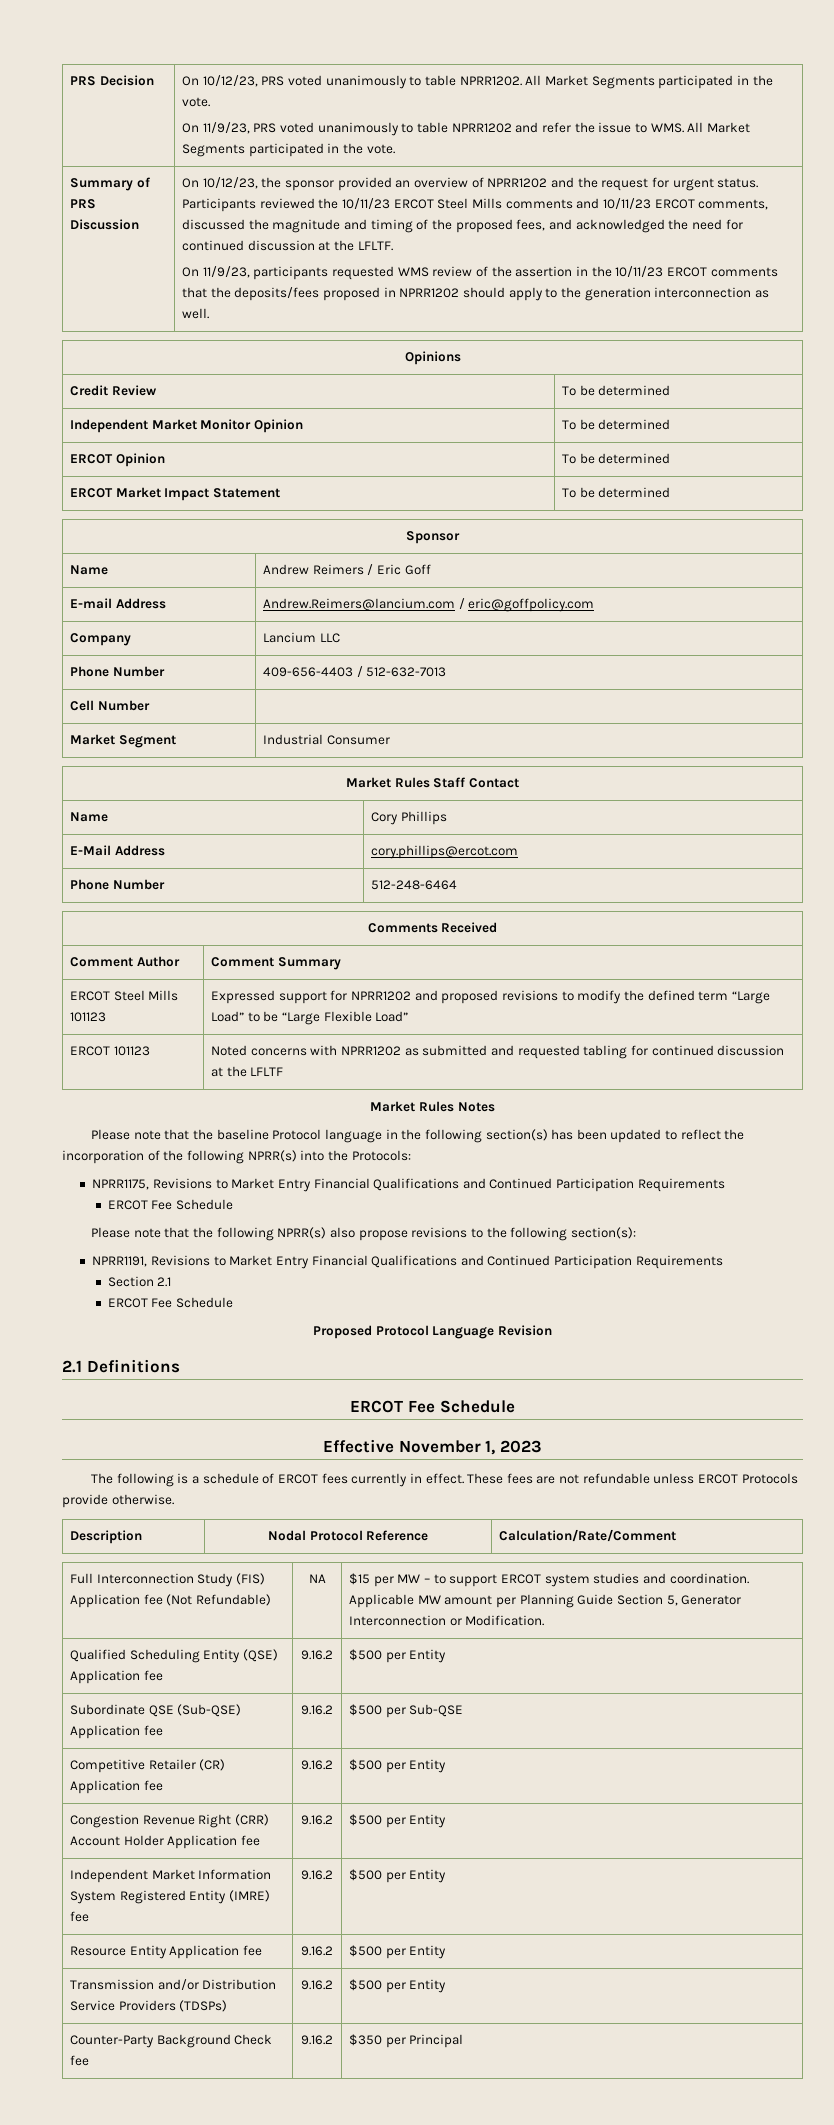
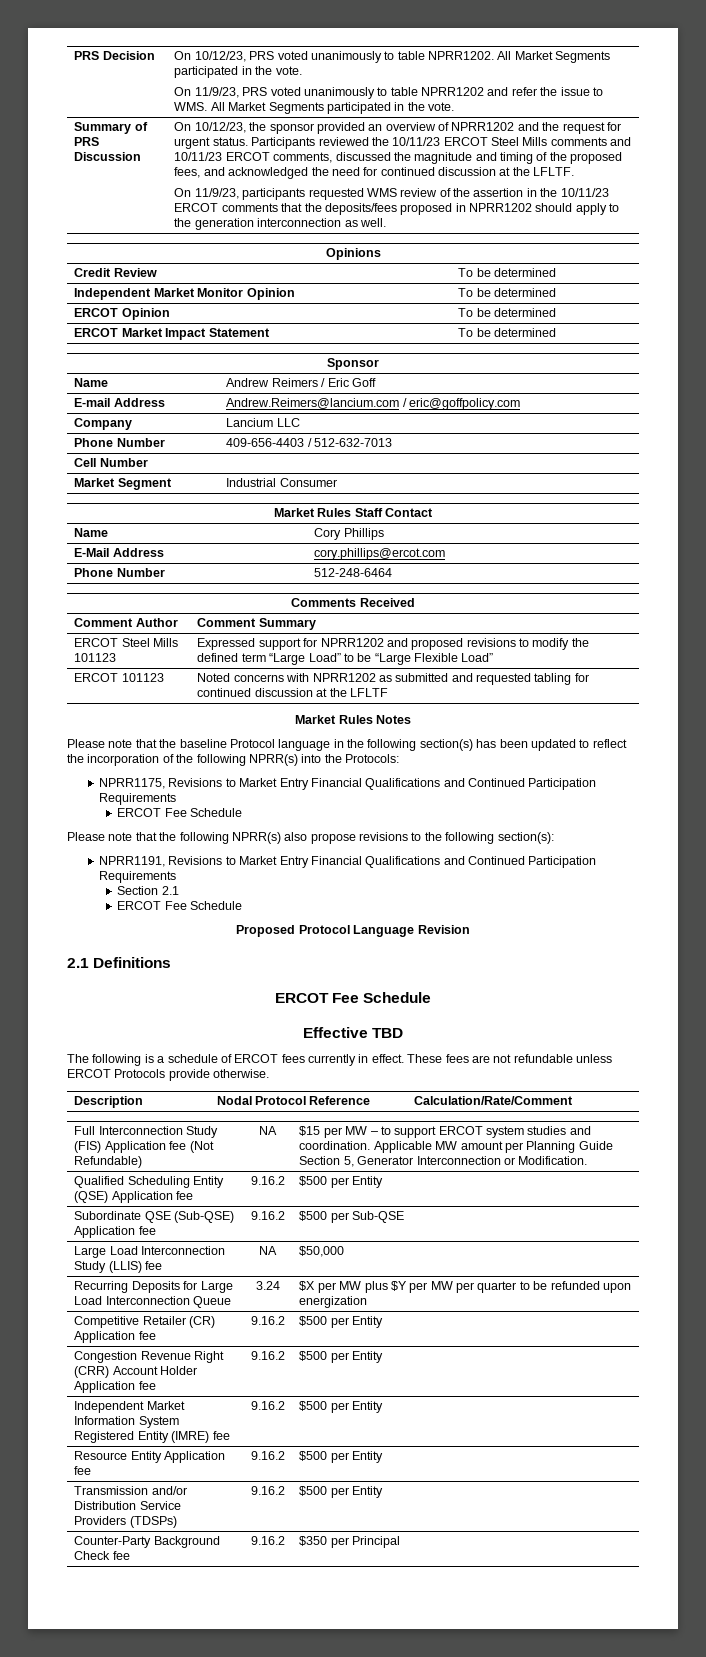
- Effective November 1, 2023
+ Effective TBD
+ Large Load Interconnection Study (LLIS) fee | NA | $50,000
+ Recurring Deposits for Large Load Interconnection Queue | 3.24 | $X per MW plus $Y per MW per quarter to be refunded upon energization

